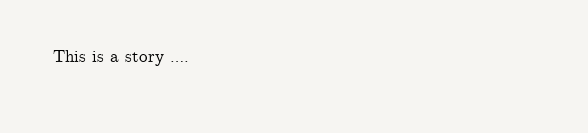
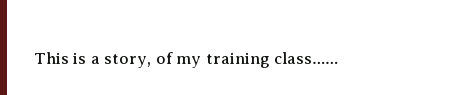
- This is a story ….
+ This is a story, of my training class……

